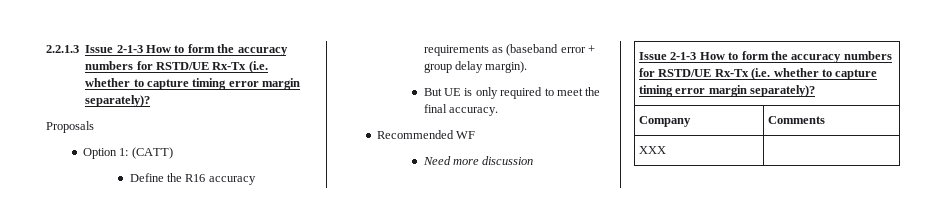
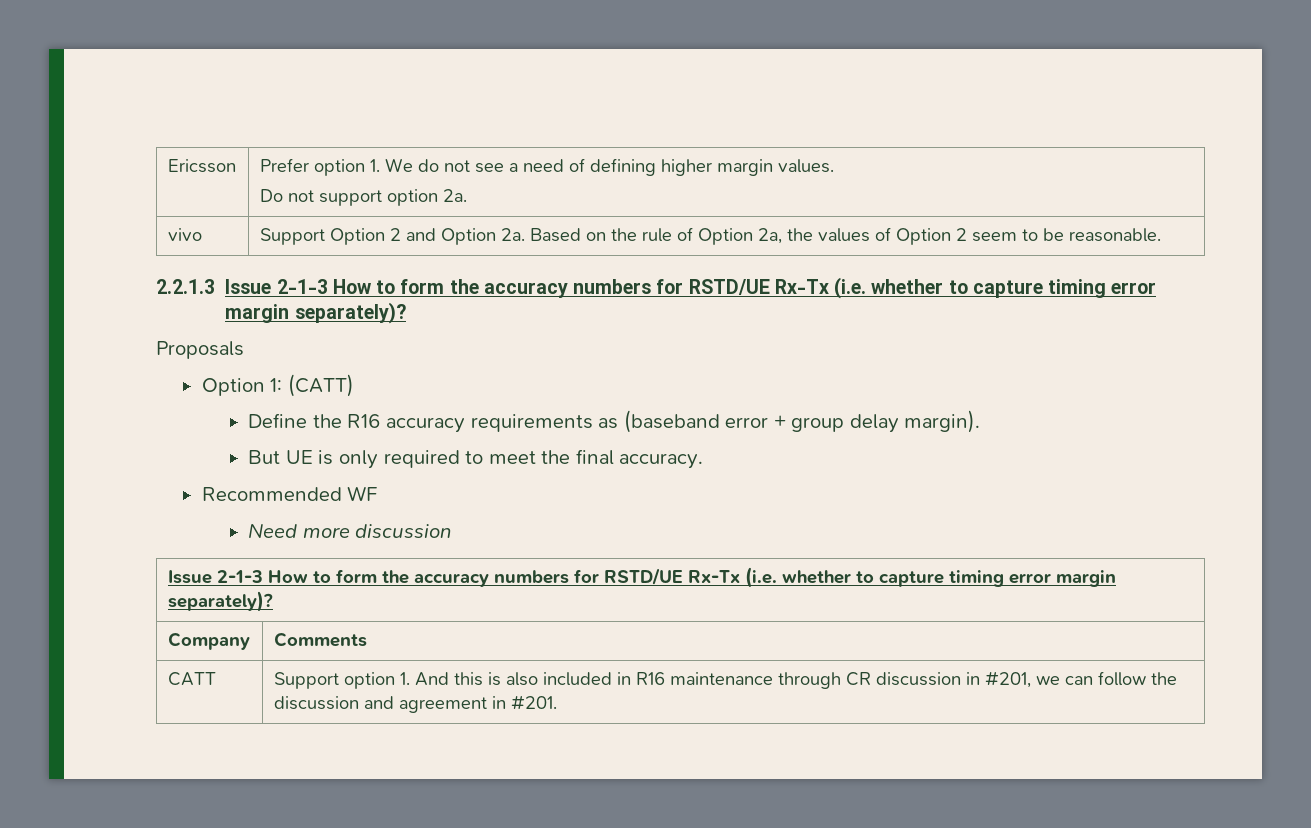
+ Ericsson | Prefer option 1. We do not see a need of defining higher margin values.
+ Do not support option 2a.
+ vivo | Support Option 2 and Option 2a. Based on the rule of Option 2a, the values of Option 2 seem to be reasonable.
- XXX |
+ CATT | Support option 1. And this is also included in R16 maintenance through CR discussion in #201, we can follow the discussion and agreement in #201.

